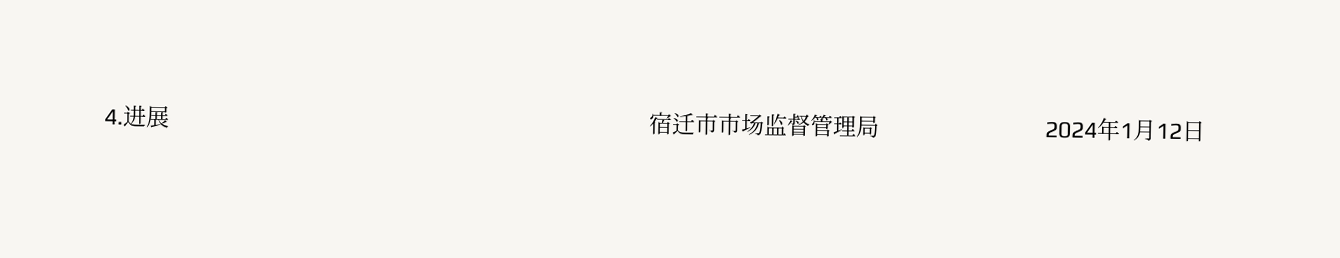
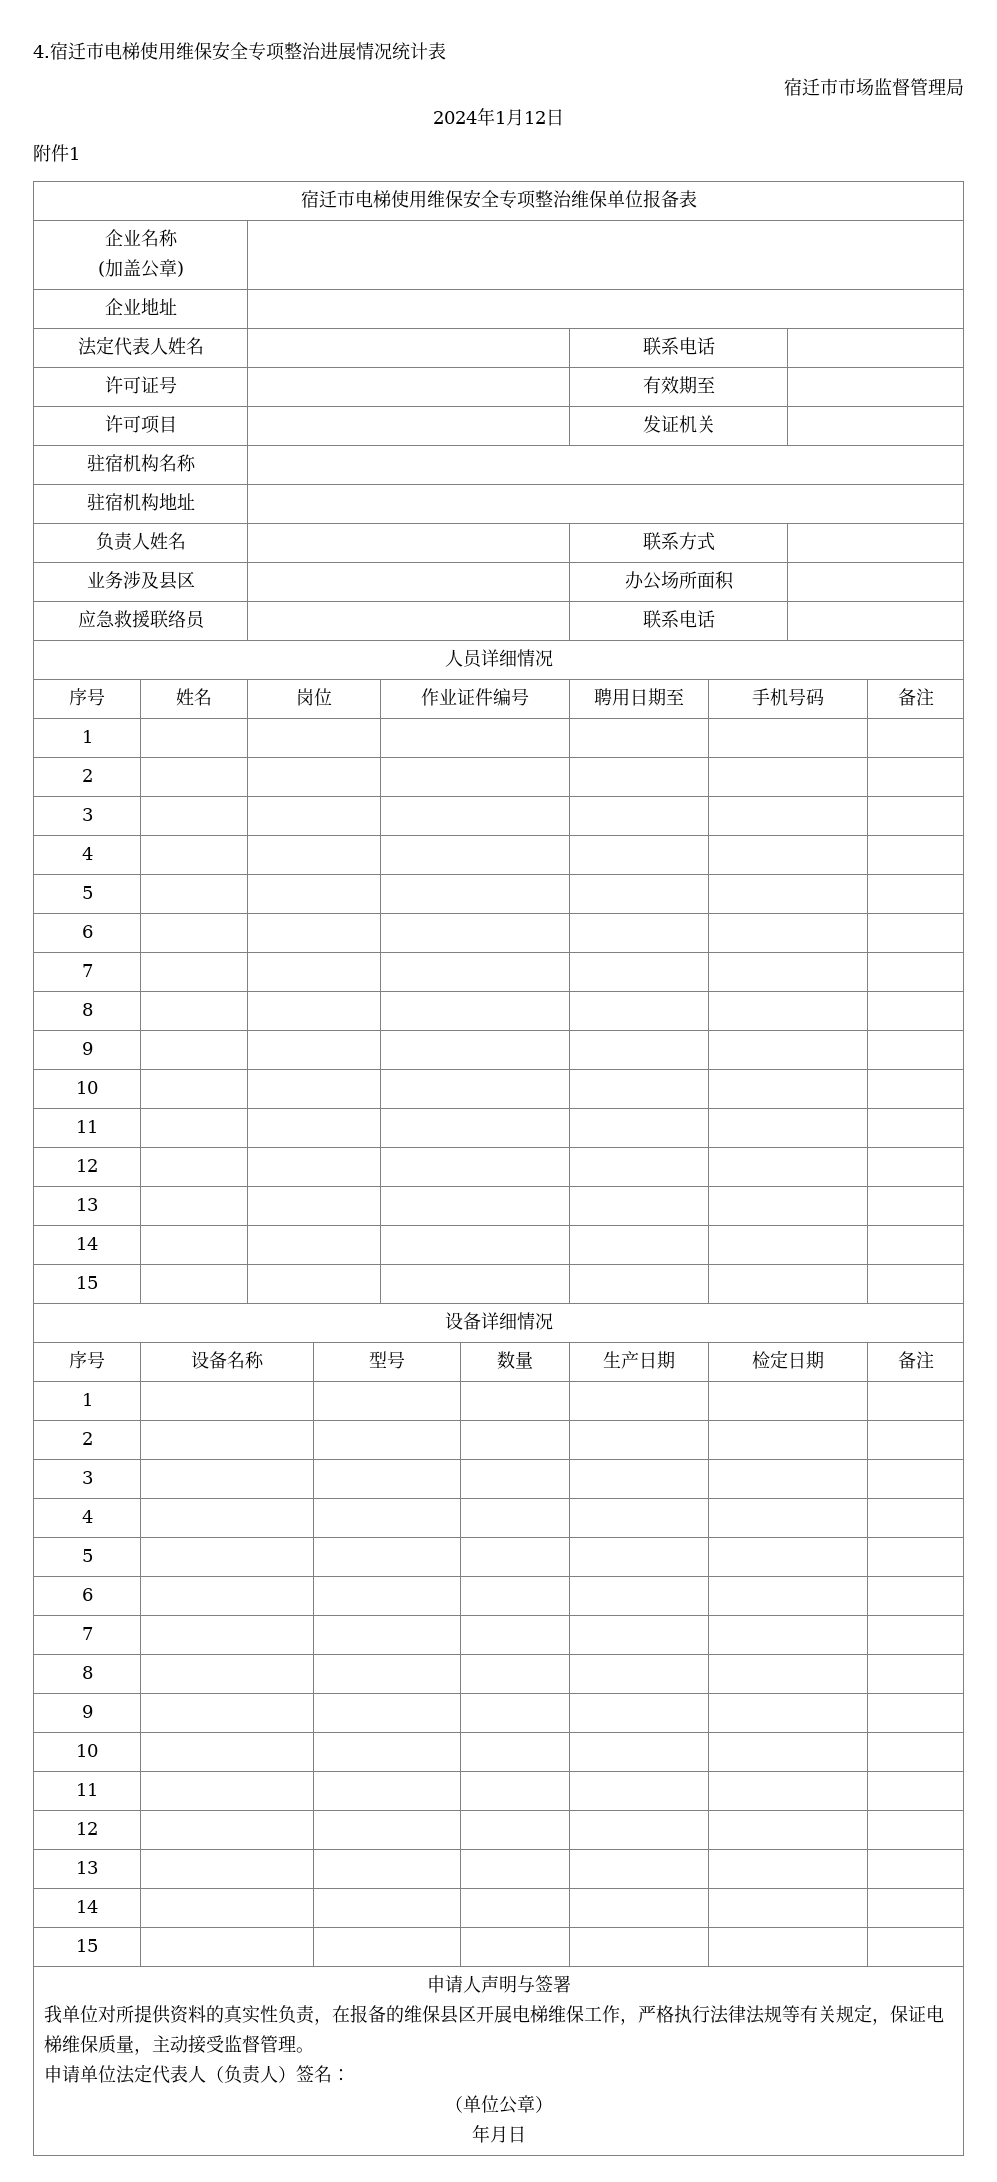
- 4.进展
+ 4.宿迁市电梯使用维保安全专项整治进展情况统计表
+ 附件1
+ 宿迁市电梯使用维保安全专项整治维保单位报备表
+ 企业名称
+ (加盖公章) |
+ 企业地址 |
+ 法定代表人姓名 | | 联系电话 |
+ 许可证号 | | 有效期至 |
+ 许可项目 | | 发证机关 |
+ 驻宿机构名称 |
+ 驻宿机构地址 |
+ 负责人姓名 | | 联系方式 |
+ 业务涉及县区 | | 办公场所面积 |
+ 应急救援联络员 | | 联系电话 |
+ 人员详细情况
+ 序号 | 姓名 | 岗位 | 作业证件编号 | 聘用日期至 | 手机号码 | 备注
+ 1 | | | | | |
+ 2 | | | | | |
+ 3 | | | | | |
+ 4 | | | | | |
+ 5 | | | | | |
+ 6 | | | | | |
+ 7 | | | | | |
+ 8 | | | | | |
+ 9 | | | | | |
+ 10 | | | | | |
+ 11 | | | | | |
+ 12 | | | | | |
+ 13 | | | | | |
+ 14 | | | | | |
+ 15 | | | | | |
+ 设备详细情况
+ 序号 | 设备名称 | 型号 | 数量 | 生产日期 | 检定日期 | 备注
+ 1 | | | | | |
+ 2 | | | | | |
+ 3 | | | | | |
+ 4 | | | | | |
+ 5 | | | | | |
+ 6 | | | | | |
+ 7 | | | | | |
+ 8 | | | | | |
+ 9 | | | | | |
+ 10 | | | | | |
+ 11 | | | | | |
+ 12 | | | | | |
+ 13 | | | | | |
+ 14 | | | | | |
+ 15 | | | | | |
+ 申请人声明与签署
+ 我单位对所提供资料的真实性负责，在报备的维保县区开展电梯维保工作，严格执行法律法规等有关规定，保证电梯维保质量，主动接受监督管理。
+ 申请单位法定代表人（负责人）签名：
+ （单位公章）
+ 年月日

